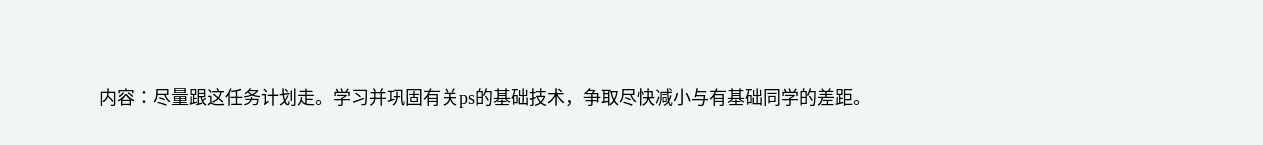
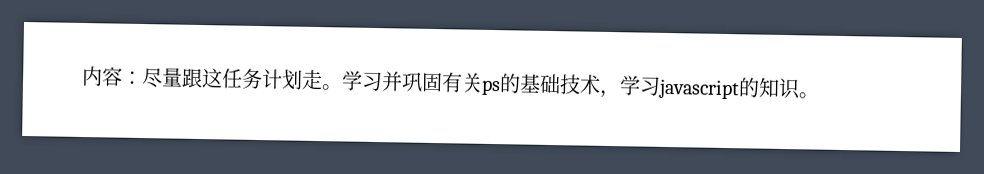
- 学习并巩固有关ps的基础技术，争取尽快减小与有基础同学的差距。
+ 学习并巩固有关ps的基础技术，学习javascript的知识。

